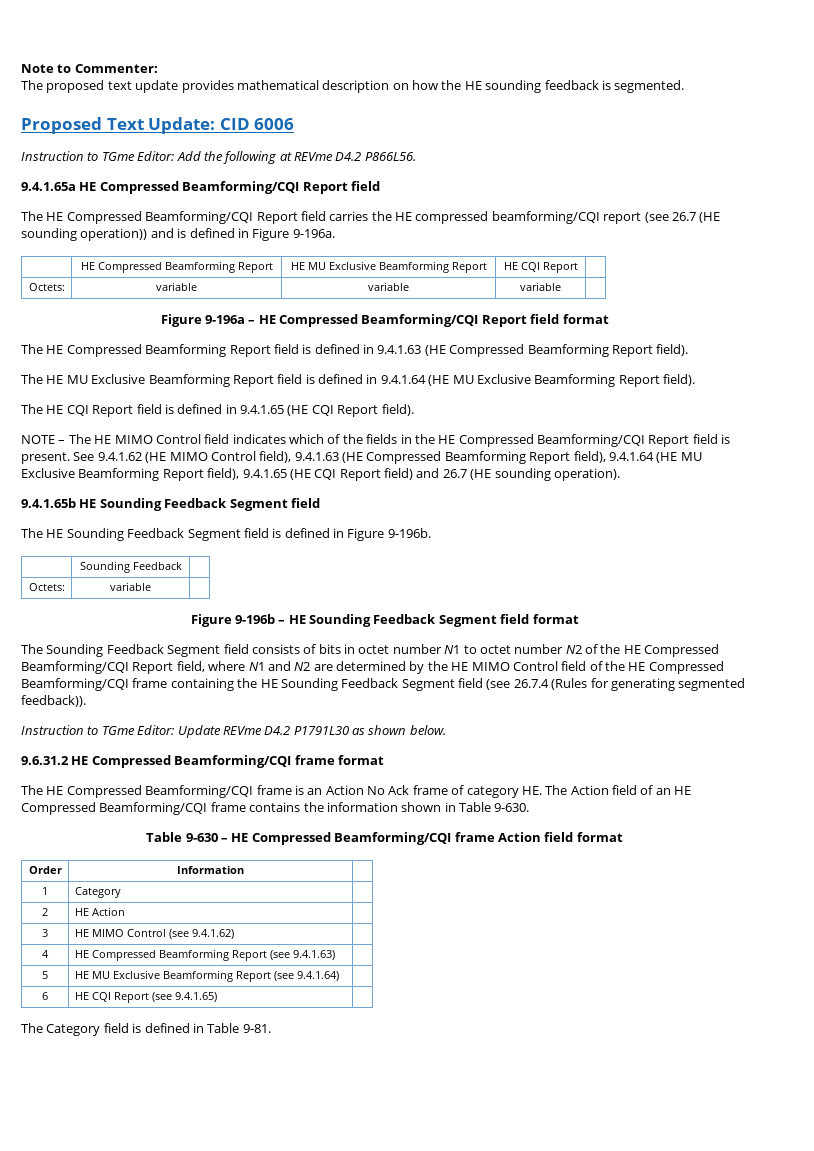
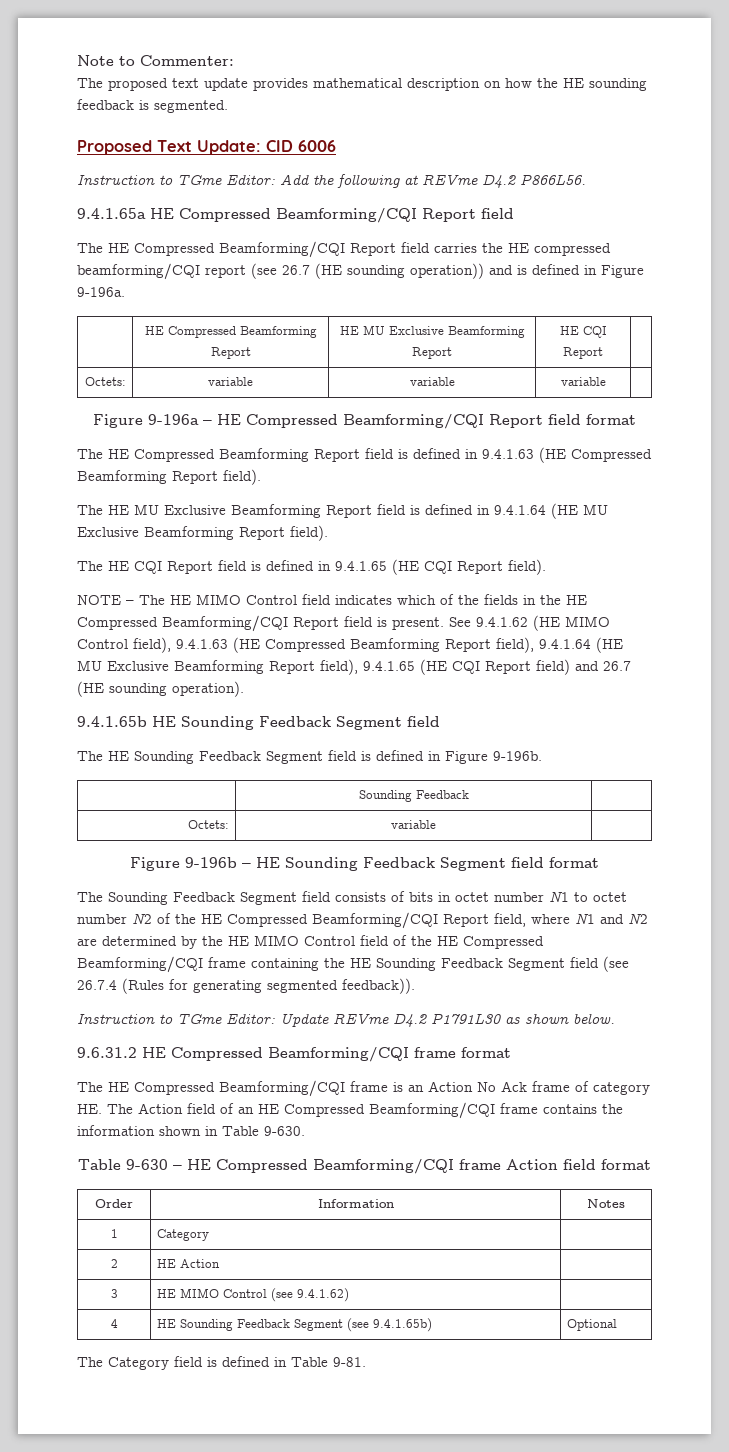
- Order | Information |
+ Order | Information | Notes
- 4 | HE Compressed Beamforming Report (see 9.4.1.63) |
- 5 | HE MU Exclusive Beamforming Report (see 9.4.1.64) |
- 6 | HE CQI Report (see 9.4.1.65) |
+ 4 | HE Sounding Feedback Segment (see 9.4.1.65b) | Optional

